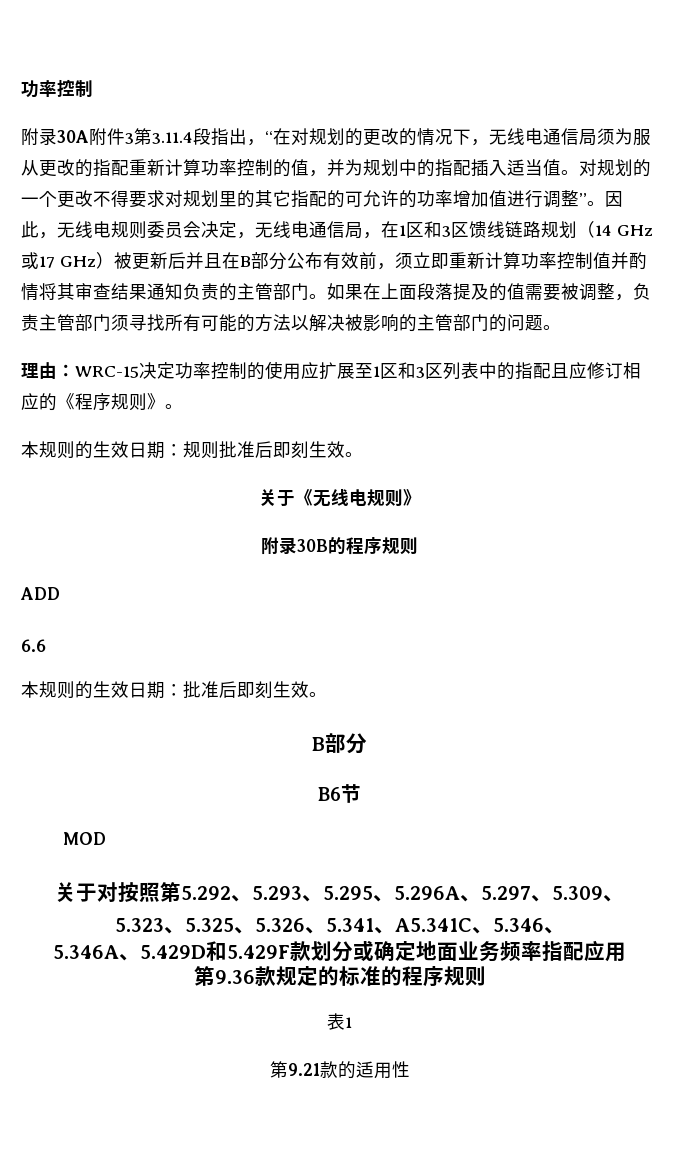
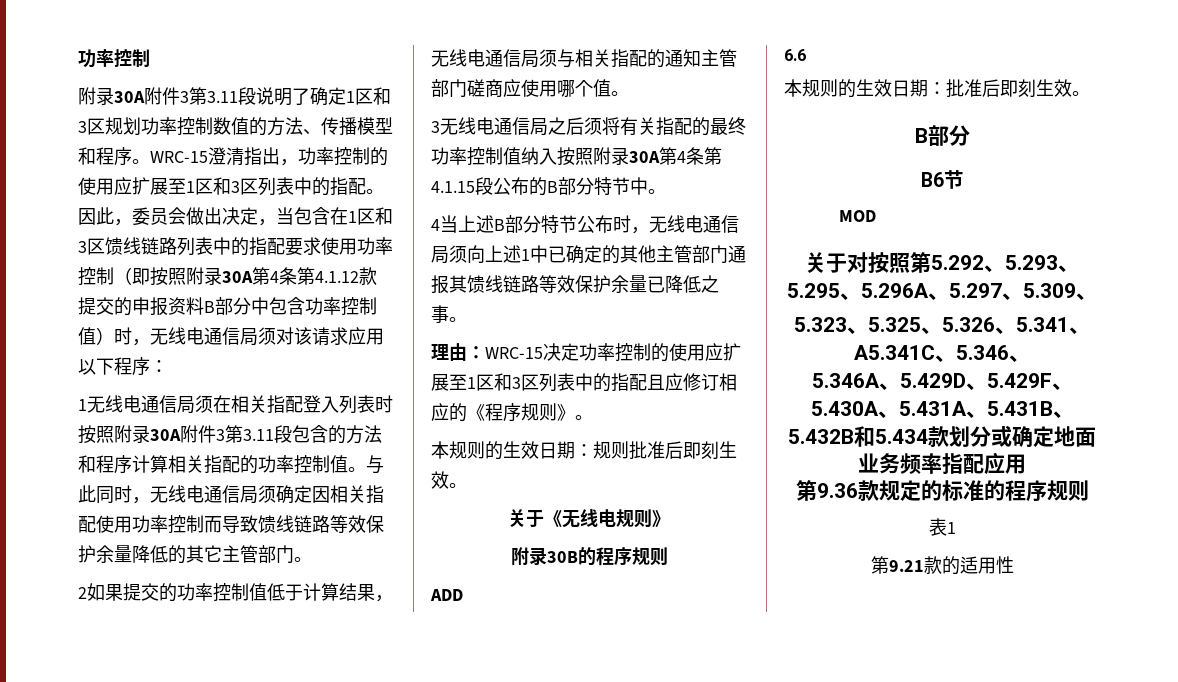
- 附录30A附件3第3.11.4段指出，“在对规划的更改的情况下，无线电通信局须为服从更改的指配重新计算功率控制的值，并为规划中的指配插入适当值。对规划的一个更改不得要求对规划里的其它指配的可允许的功率增加值进行调整”。因此，无线电规则委员会决定，无线电通信局，在1区和3区馈线链路规划（14 GHz或17 GHz）被更新后并且在B部分公布有效前，须立即重新计算功率控制值并酌情将其审查结果通知负责的主管部门。如果在上面段落提及的值需要被调整，负责主管部门须寻找所有可能的方法以解决被影响的主管部门的问题。
+ 附录30A附件3第3.11段说明了确定1区和3区规划功率控制数值的方法、传播模型和程序。WRC-15澄清指出，功率控制的使用应扩展至1区和3区列表中的指配。因此，委员会做出决定，当包含在1区和3区馈线链路列表中的指配要求使用功率控制（即按照附录30A第4条第4.1.12款提交的申报资料B部分中包含功率控制值）时，无线电通信局须对该请求应用以下程序：
+ 1无线电通信局须在相关指配登入列表时按照附录30A附件3第3.11段包含的方法和程序计算相关指配的功率控制值。与此同时，无线电通信局须确定因相关指配使用功率控制而导致馈线链路等效保护余量降低的其它主管部门。
+ 2如果提交的功率控制值低于计算结果，无线电通信局须与相关指配的通知主管部门磋商应使用哪个值。
+ 3无线电通信局之后须将有关指配的最终功率控制值纳入按照附录30A第4条第4.1.15段公布的B部分特节中。
+ 4当上述B部分特节公布时，无线电通信局须向上述1中已确定的其他主管部门通报其馈线链路等效保护余量已降低之事。
- 5.346A、5.429D和5.429F款划分或确定地面业务频率指配应用
+ 5.346A、5.429D、5.429F、5.430A、5.431A、5.431B、5.432B和5.434款划分或确定地面业务频率指配应用

